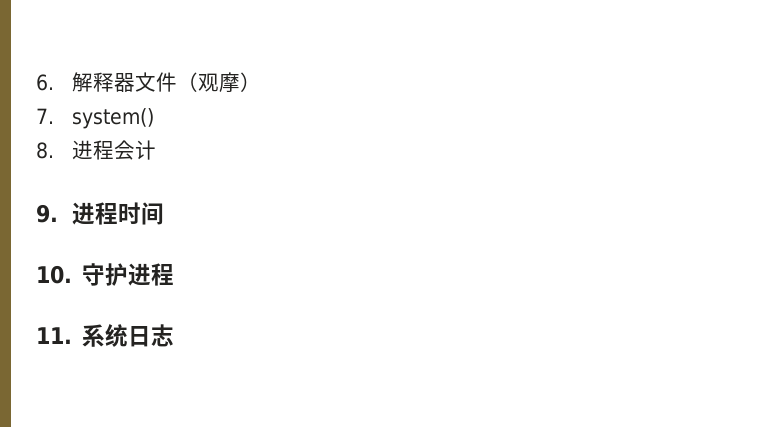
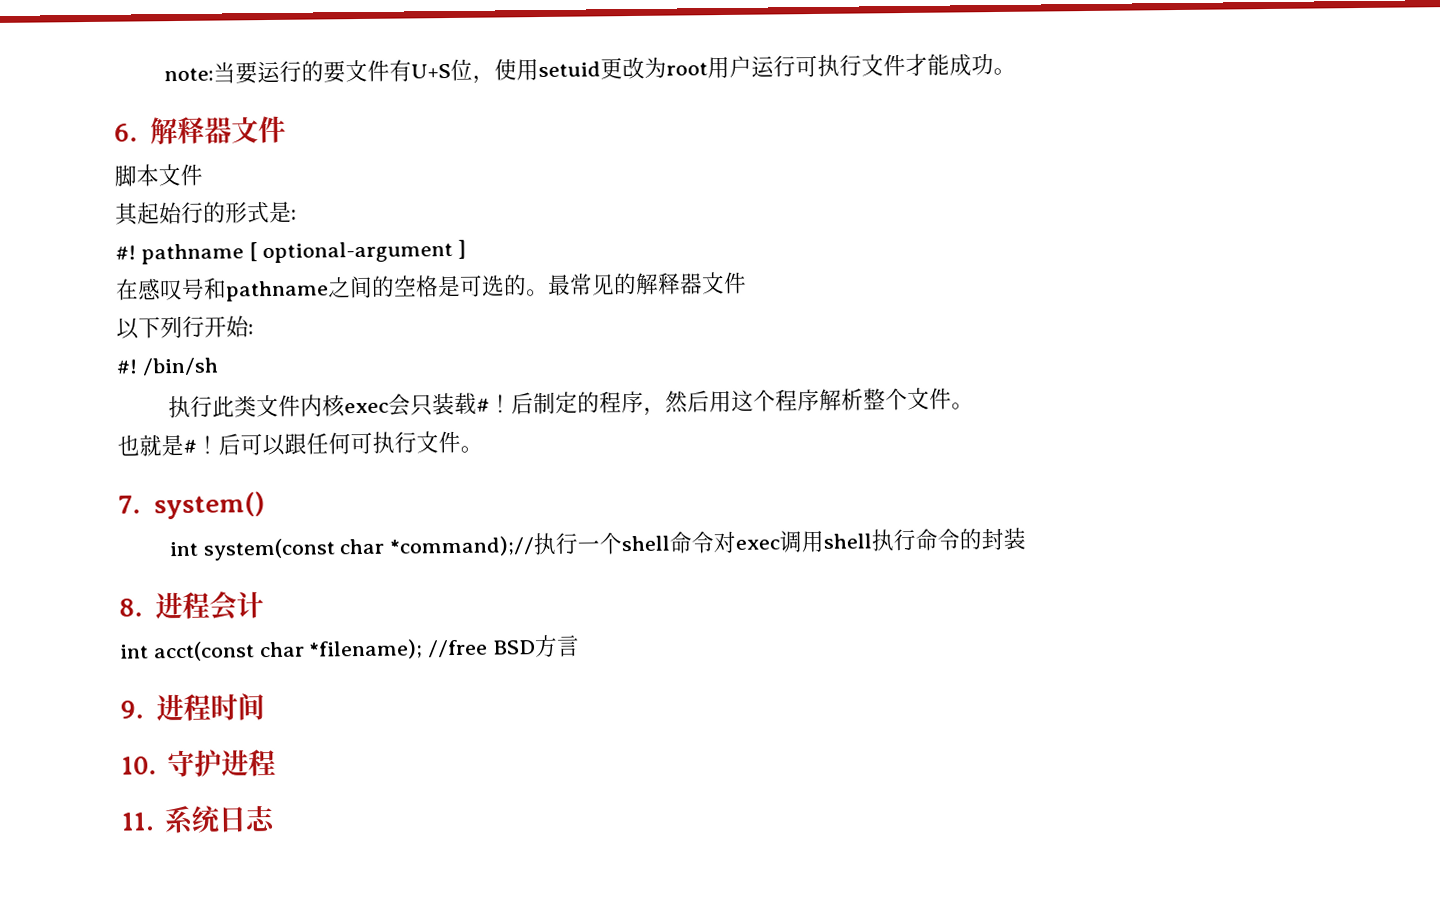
- 6.解释器文件（观摩）
+ note:当要运行的要文件有U+S位，使用setuid更改为root用户运行可执行文件才能成功。
+ 6.解释器文件
+ 脚本文件
+ 其起始行的形式是:
+ #! pathname [ optional-argument ]
+ 在感叹号和pathname之间的空格是可选的。最常⻅的解释器文件
+ 以下列行开始:
+ #! /bin/sh
+ 执行此类文件内核exec会只装载#！后制定的程序，然后用这个程序解析整个文件。
+ 也就是#！后可以跟任何可执行文件。
  7. system()
+ int system(const char *command);//执行一个shell命令对exec调用shell执行命令的封装
  8.进程会计
+ int acct(const char *filename); //free BSD方言

